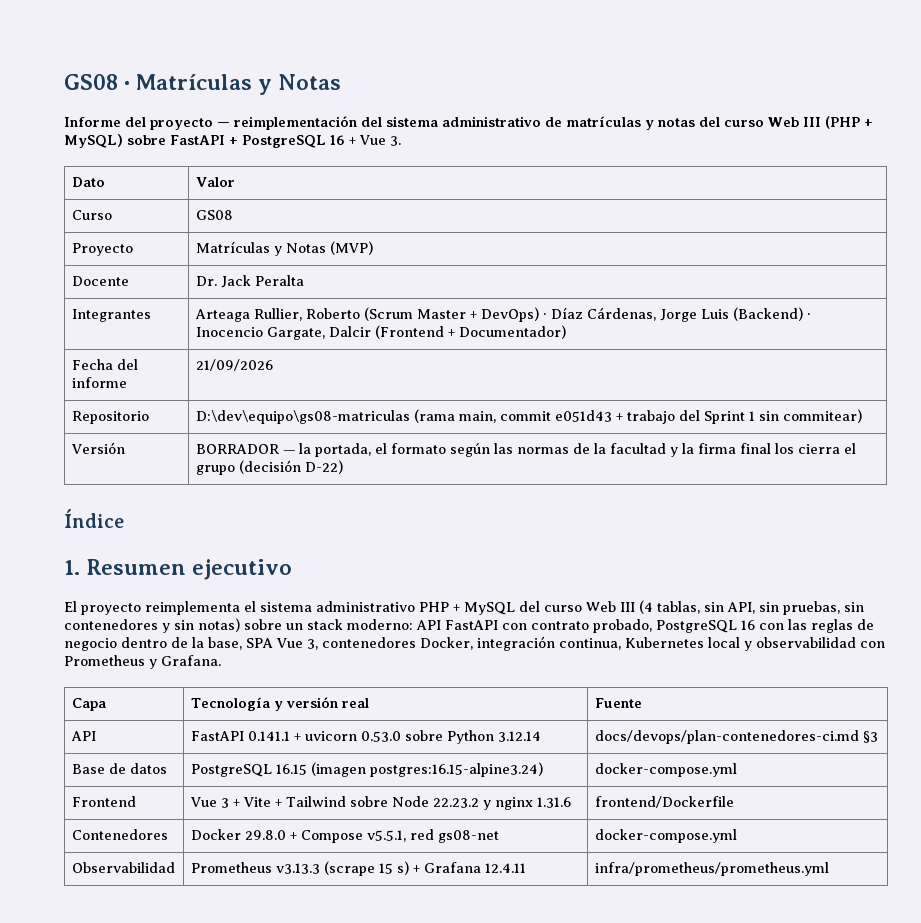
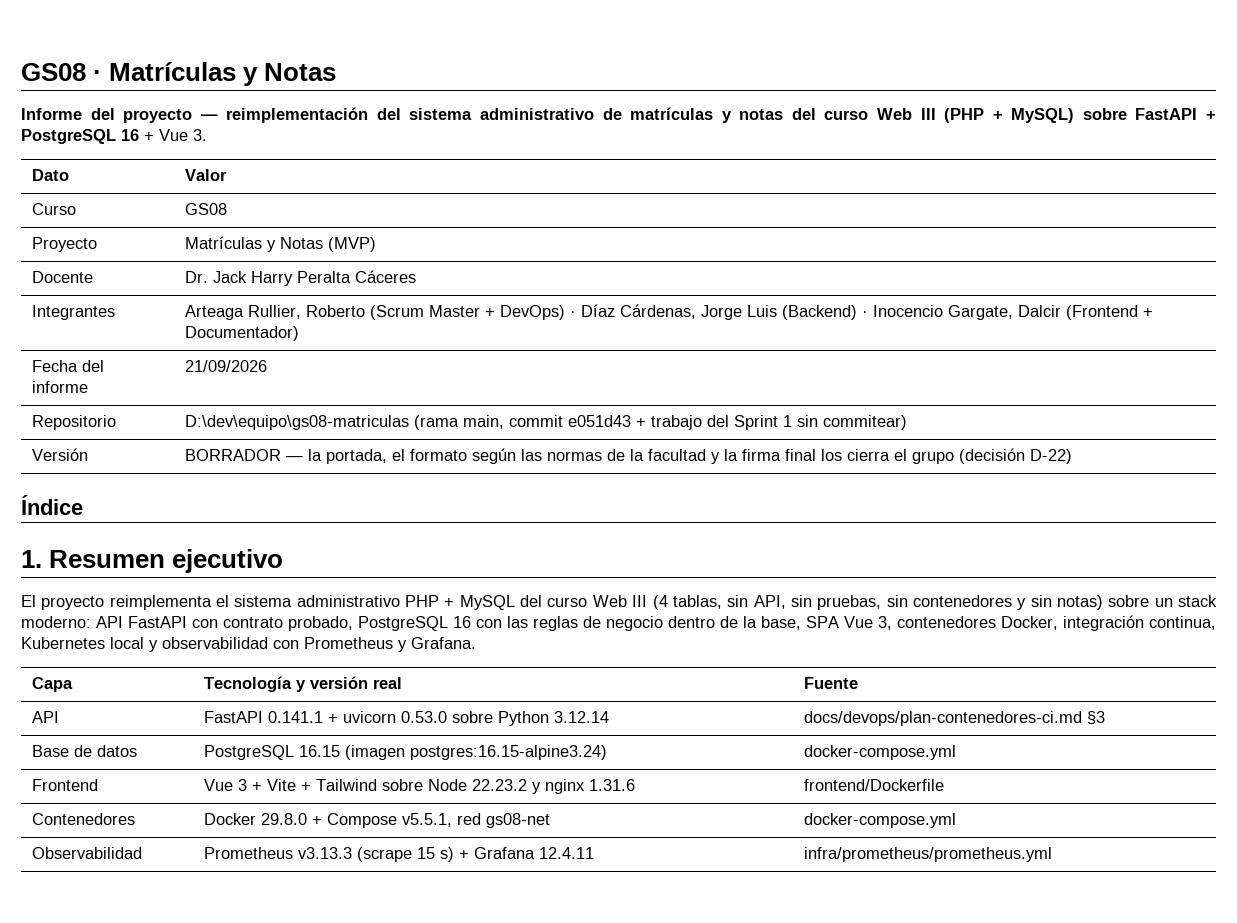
- Docente | Dr. Jack Peralta
+ Docente | Dr. Jack Harry Peralta Cáceres

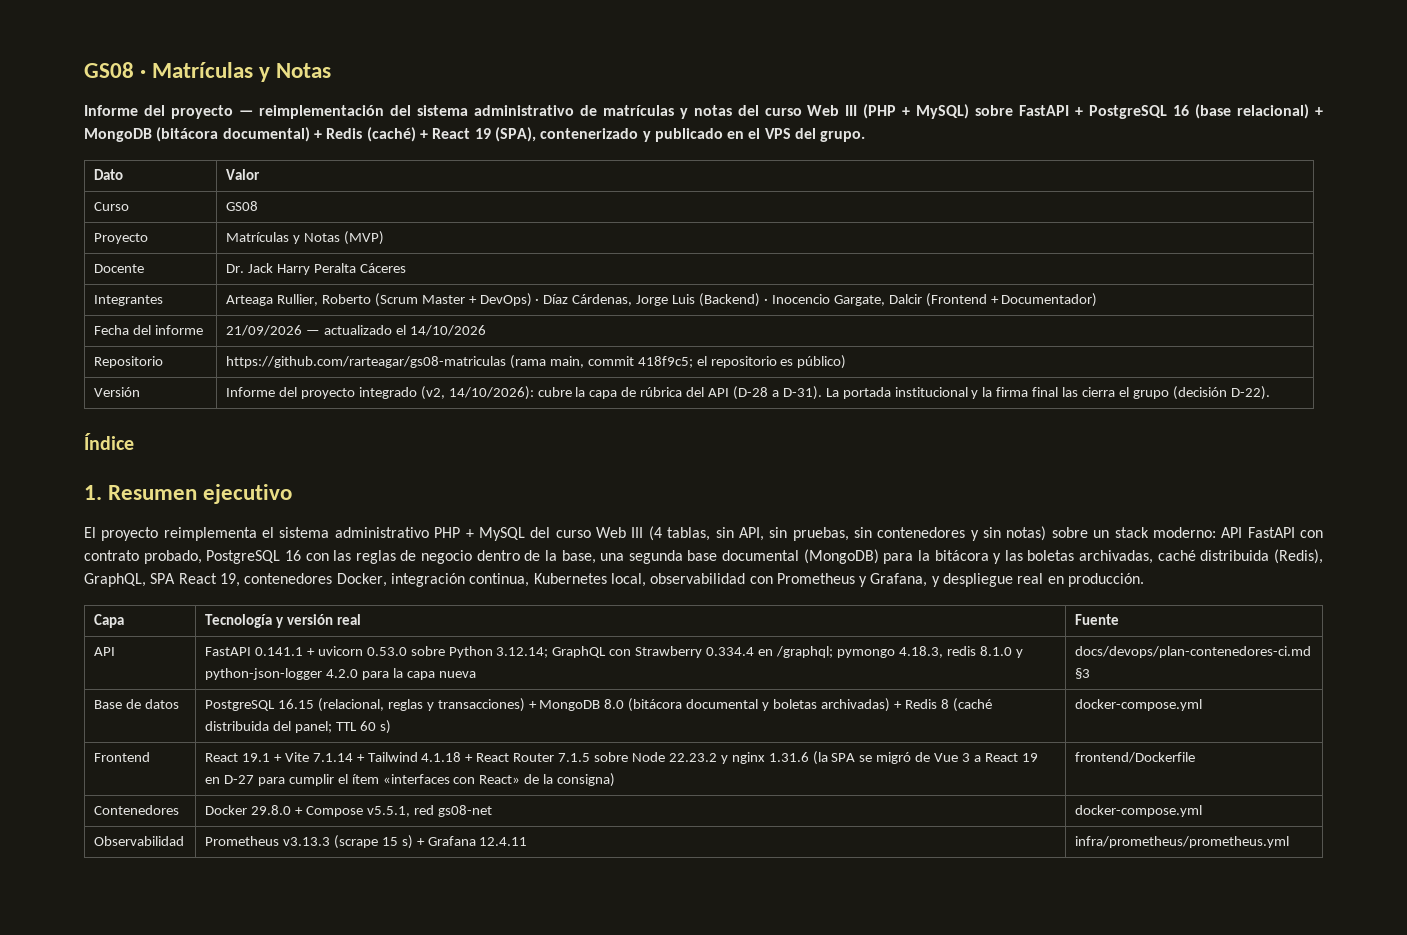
- Informe del proyecto — reimplementación del sistema administrativo de matrículas y notas del curso Web III (PHP + MySQL) sobre FastAPI + PostgreSQL 16 + Vue 3.
+ Informe del proyecto — reimplementación del sistema administrativo de matrículas y notas del curso Web III (PHP + MySQL) sobre FastAPI + PostgreSQL 16 (base relacional) + MongoDB (bitácora documental) + Redis (caché) + React 19 (SPA), contenerizado y publicado en el VPS del grupo.
- Fecha del informe | 21/09/2026
+ Fecha del informe | 21/09/2026 — actualizado el 14/10/2026
- Repositorio | D:\dev\equipo\gs08-matriculas (rama main, commit e051d43 + trabajo del Sprint 1 sin commitear)
- Versión | BORRADOR — la portada, el formato según las normas de la facultad y la firma final los cierra el grupo (decisión D-22)
+ Repositorio | https://github.com/rarteagar/gs08-matriculas (rama main, commit 418f9c5; el repositorio es público)
+ Versión | Informe del proyecto integrado (v2, 14/10/2026): cubre la capa de rúbrica del API (D-28 a D-31). La portada institucional y la firma final las cierra el grupo (decisión D-22).
- El proyecto reimplementa el sistema administrativo PHP + MySQL del curso Web III (4 tablas, sin API, sin pruebas, sin contenedores y sin notas) sobre un stack moderno: API FastAPI con contrato probado, PostgreSQL 16 con las reglas de negocio dentro de la base, SPA Vue 3, contenedores Docker, integración continua, Kubernetes local y observabilidad con Prometheus y Grafana.
+ El proyecto reimplementa el sistema administrativo PHP + MySQL del curso Web III (4 tablas, sin API, sin pruebas, sin contenedores y sin notas) sobre un stack moderno: API FastAPI con contrato probado, PostgreSQL 16 con las reglas de negocio dentro de la base, una segunda base documental (MongoDB) para la bitácora y las boletas archivadas, caché distribuida (Redis), GraphQL, SPA React 19, contenedores Docker, integración continua, Kubernetes local, observabilidad con Prometheus y Grafana, y despliegue real en producción.
- API | FastAPI 0.141.1 + uvicorn 0.53.0 sobre Python 3.12.14 | docs/devops/plan-contenedores-ci.md §3
+ API | FastAPI 0.141.1 + uvicorn 0.53.0 sobre Python 3.12.14; GraphQL con Strawberry 0.334.4 en /graphql; pymongo 4.18.3, redis 8.1.0 y python-json-logger 4.2.0 para la capa nueva | docs/devops/plan-contenedores-ci.md §3
- Base de datos | PostgreSQL 16.15 (imagen postgres:16.15-alpine3.24) | docker-compose.yml
+ Base de datos | PostgreSQL 16.15 (relacional, reglas y transacciones) + MongoDB 8.0 (bitácora documental y boletas archivadas) + Redis 8 (caché distribuida del panel; TTL 60 s) | docker-compose.yml
- Vue 3 + Vite + Tailwind sobre Node 22.23.2 y nginx 1.31.6
+ React 19.1 + Vite 7.1.14 + Tailwind 4.1.18 + React Router 7.1.5 sobre Node 22.23.2 y nginx 1.31.6 (la SPA se migró de Vue 3 a React 19 en D-27 para cumplir el ítem «interfaces con React» de la consigna)

